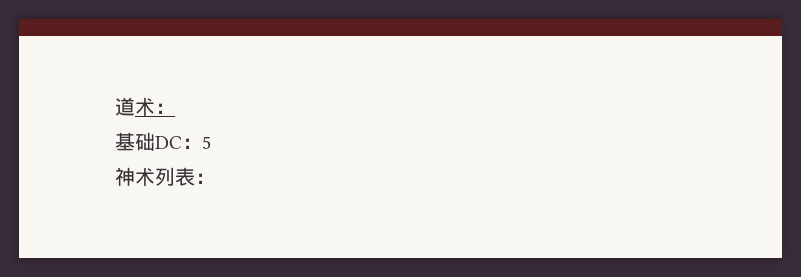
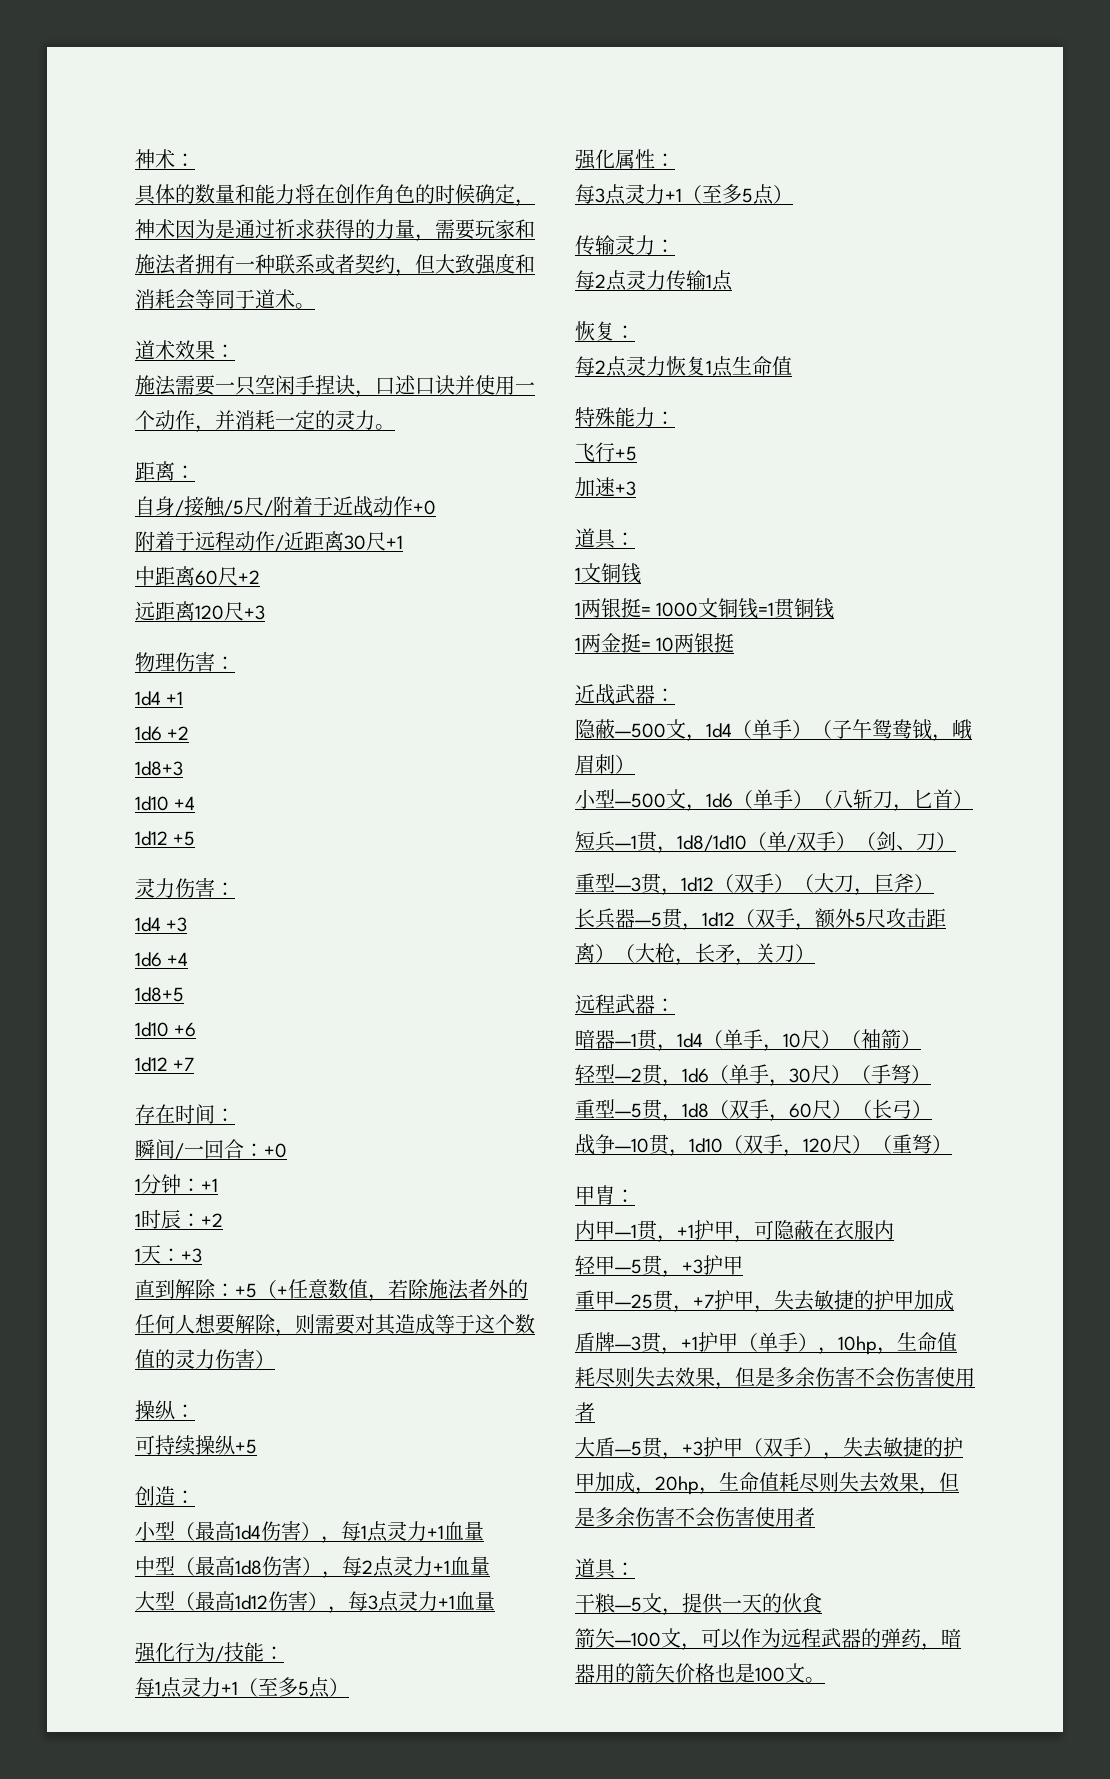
- 道术：
+ 神术：
- 基础DC：5
- 神术列表：
+ 具体的数量和能力将在创作角色的时候确定，神术因为是通过祈求获得的力量，需要玩家和施法者拥有一种联系或者契约，但大致强度和消耗会等同于道术。
+ 道术效果：
+ 施法需要一只空闲手捏诀，口述口诀并使用一个动作，并消耗一定的灵力。
+ 距离：
+ 自身/接触/5尺/附着于近战动作+0
+ 附着于远程动作/近距离30尺+1
+ 中距离60尺+2
+ 远距离120尺+3
+ 物理伤害：
+ 1d4 +1
+ 1d6 +2
+ 1d8+3
+ 1d10 +4
+ 1d12 +5
+ 灵力伤害：
+ 1d4 +3
+ 1d6 +4
+ 1d8+5
+ 1d10 +6
+ 1d12 +7
+ 存在时间：
+ 瞬间/一回合：+0
+ 1分钟：+1
+ 1时辰：+2
+ 1天：+3
+ 直到解除：+5（+任意数值，若除施法者外的任何人想要解除，则需要对其造成等于这个数值的灵力伤害）
+ 操纵：
+ 可持续操纵+5
+ 创造：
+ 小型（最高1d4伤害），每1点灵力+1血量
+ 中型（最高1d8伤害），每2点灵力+1血量
+ 大型（最高1d12伤害），每3点灵力+1血量
+ 强化行为/技能：
+ 每1点灵力+1（至多5点）
+ 强化属性：
+ 每3点灵力+1（至多5点）
+ 传输灵力：
+ 每2点灵力传输1点
+ 恢复：
+ 每2点灵力恢复1点生命值
+ 特殊能力：
+ 飞行+5
+ 加速+3
+ 道具：
+ 1文铜钱
+ 1两银挺= 1000文铜钱=1贯铜钱
+ 1两金挺= 10两银挺
+ 近战武器：
+ 隐蔽—500文，1d4（单手）（子午鸳鸯钺，峨眉刺）
+ 小型—500文，1d6（单手）（八斩刀，匕首）
+ 短兵—1贯，1d8/1d10（单/双手）（剑、刀）
+ 重型—3贯，1d12（双手）（大刀，巨斧）
+ 长兵器—5贯，1d12（双手，额外5尺攻击距离）（大枪，长矛，关刀）
+ 远程武器：
+ 暗器—1贯，1d4（单手，10尺）（袖箭）
+ 轻型—2贯，1d6（单手，30尺）（手弩）
+ 重型—5贯，1d8（双手，60尺）（长弓）
+ 战争—10贯，1d10（双手，120尺）（重弩）
+ 甲胄：
+ 内甲—1贯，+1护甲，可隐蔽在衣服内
+ 轻甲—5贯，+3护甲
+ 重甲—25贯，+7护甲，失去敏捷的护甲加成
+ 盾牌—3贯，+1护甲（单手），10hp，生命值耗尽则失去效果，但是多余伤害不会伤害使用者
+ 大盾—5贯，+3护甲（双手），失去敏捷的护甲加成，20hp，生命值耗尽则失去效果，但是多余伤害不会伤害使用者
+ 道具：
+ 干粮—5文，提供一天的伙食
+ 箭矢—100文，可以作为远程武器的弹药，暗器用的箭矢价格也是100文。

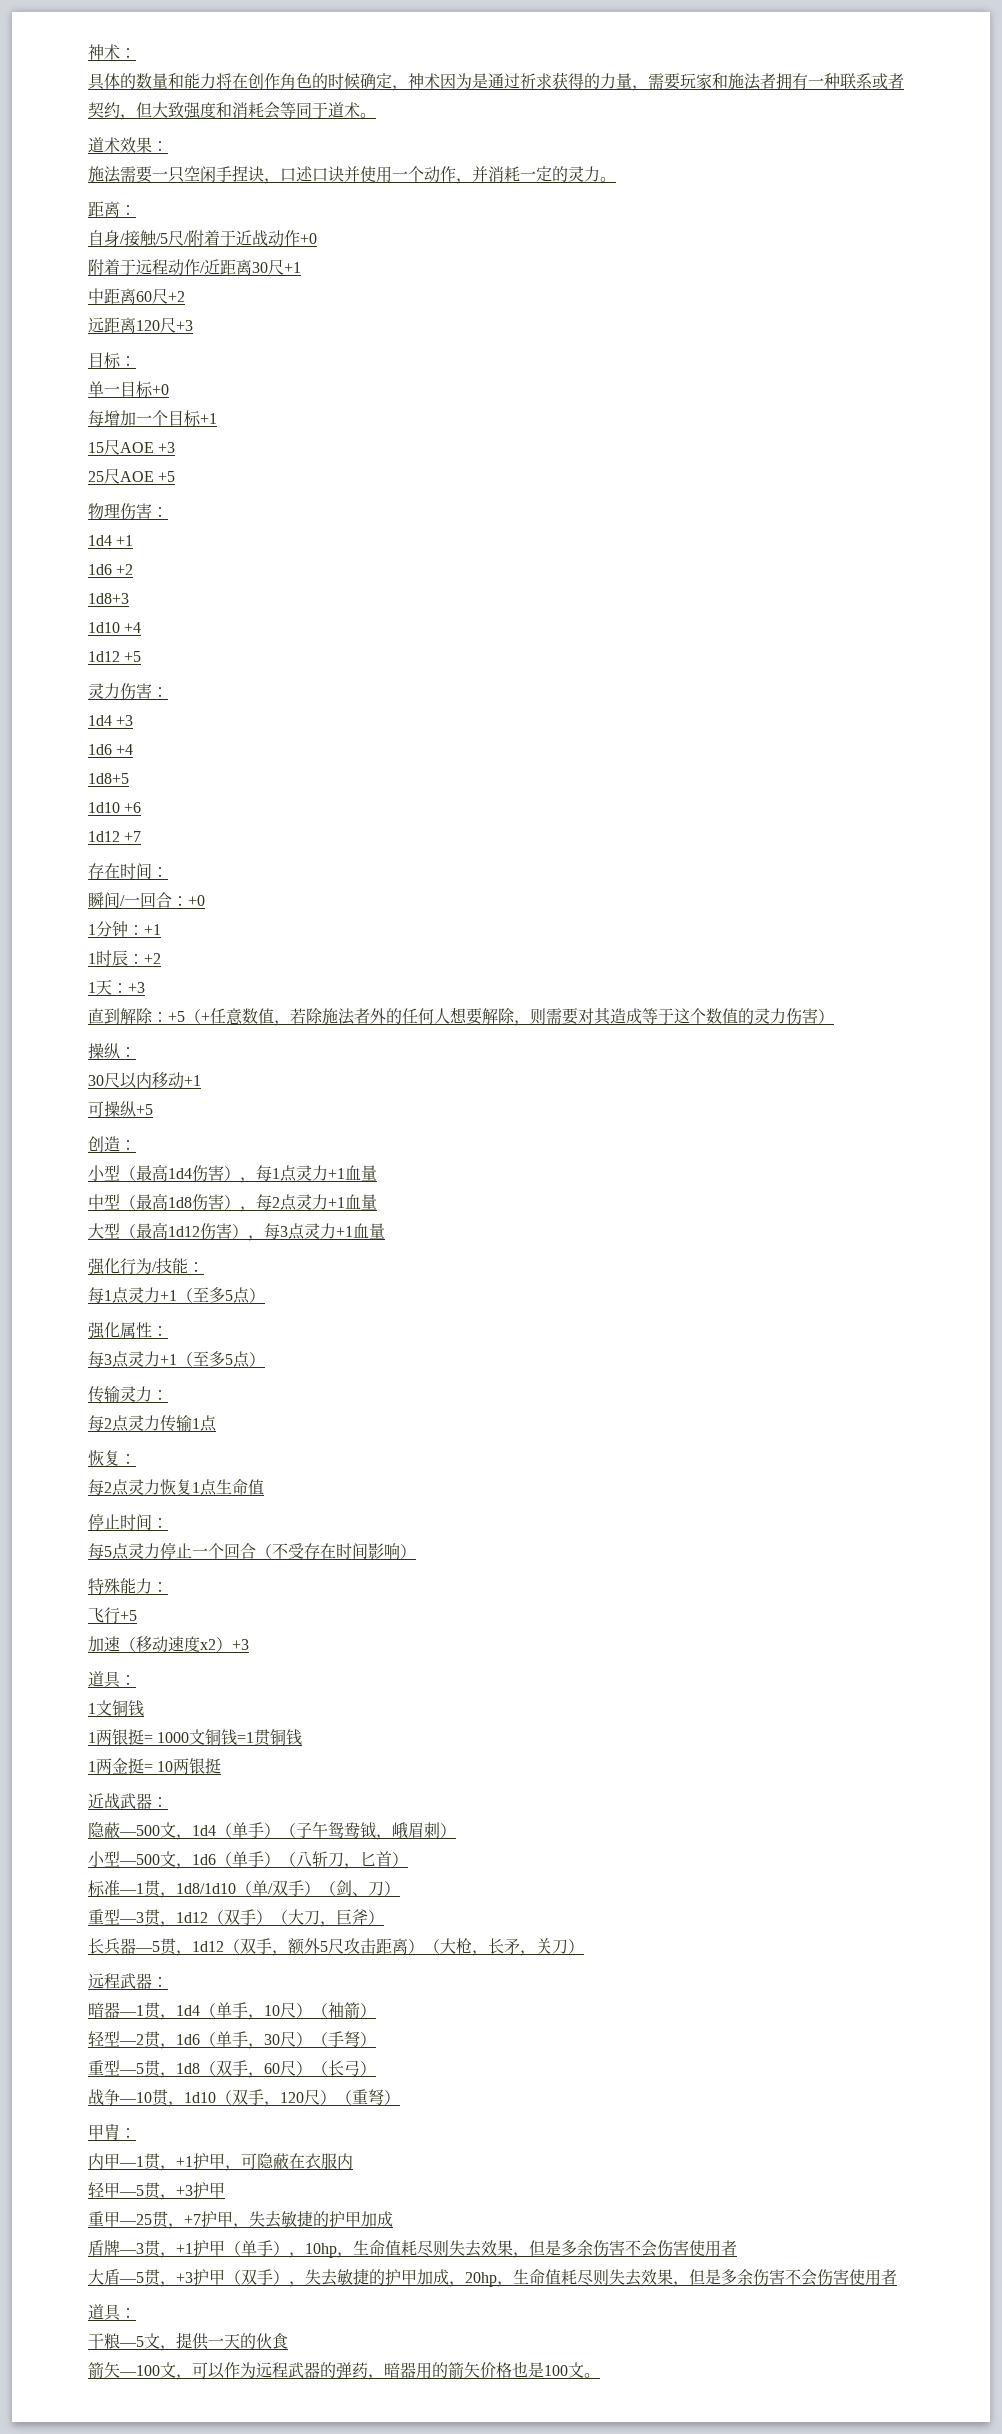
+ 目标：
+ 单一目标+0
+ 每增加一个目标+1
+ 15尺AOE +3
+ 25尺AOE +5
- 可持续操纵+5
+ 30尺以内移动+1
+ 可操纵+5
+ 停止时间：
+ 每5点灵力停止一个回合（不受存在时间影响）
- 加速+3
+ 加速（移动速度x2）+3
- 短兵—1贯，1d8/1d10（单/双手）（剑、刀）
+ 标准—1贯，1d8/1d10（单/双手）（剑、刀）

